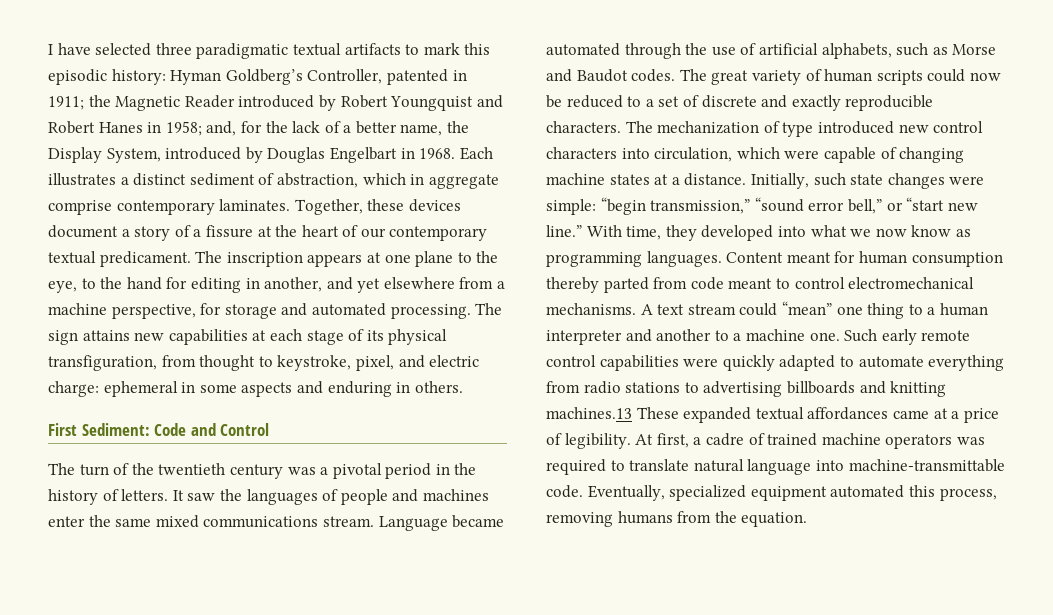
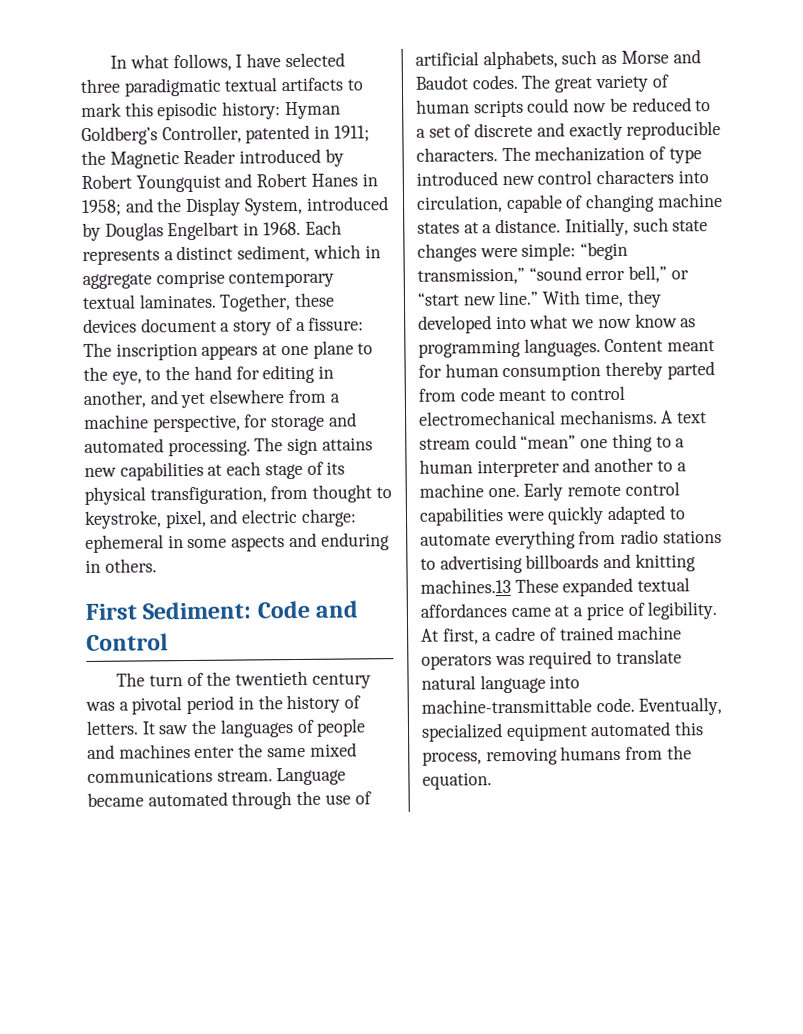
- I have selected three paradigmatic textual artifacts to mark this episodic history: Hyman Goldberg’s Controller, patented in 1911; the Magnetic Reader introduced by Robert Youngquist and Robert Hanes in 1958; and, for the lack of a better name, the Display System, introduced by Douglas Engelbart in 1968.
+ In what follows, I have selected three paradigmatic textual artifacts to mark this episodic history: Hyman Goldberg’s Controller, patented in 1911; the Magnetic Reader introduced by Robert Youngquist and Robert Hanes in 1958; and the Display System, introduced by Douglas Engelbart in 1968.
- Each illustrates a distinct sediment of abstraction, which in aggregate comprise contemporary laminates.
+ Each represents a distinct sediment, which in aggregate comprise contemporary textual laminates.
- Together, these devices document a story of a fissure at the heart of our contemporary textual predicament. The inscription appears at one plane to the eye, to the hand for editing in another, and yet elsewhere from a machine perspective, for storage and automated processing.
+ Together, these devices document a story of a fissure: The inscription appears at one plane to the eye, to the hand for editing in another, and yet elsewhere from a machine perspective, for storage and automated processing.
- The mechanization of type introduced new control characters into circulation, which were capable of changing machine states at a distance.
+ The mechanization of type introduced new control characters into circulation, capable of changing machine states at a distance.
- Such early remote control capabilities were quickly adapted to automate everything from radio stations to advertising billboards and knitting machines.13 These expanded textual affordances came at a price of legibility.
+ Early remote control capabilities were quickly adapted to automate everything from radio stations to advertising billboards and knitting machines.13 These expanded textual affordances came at a price of legibility.

